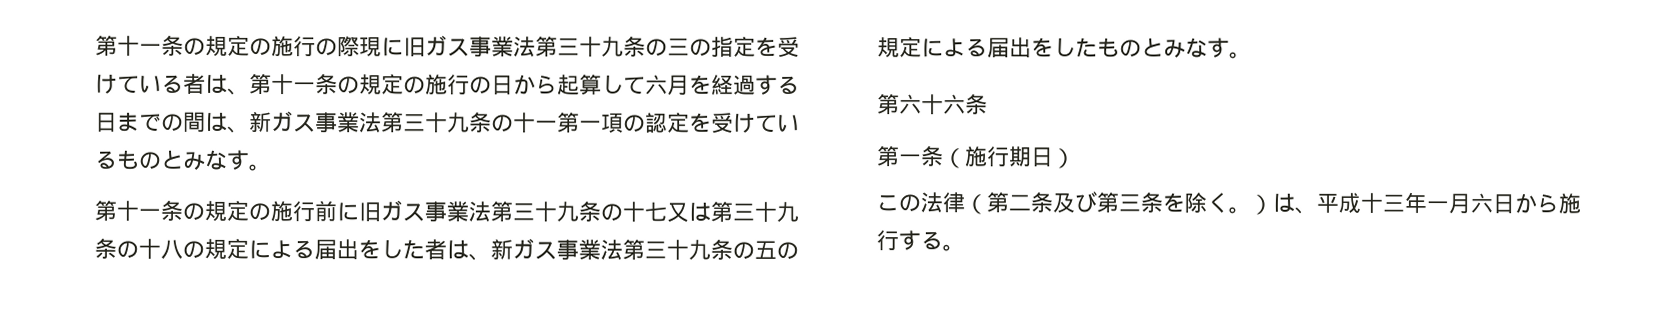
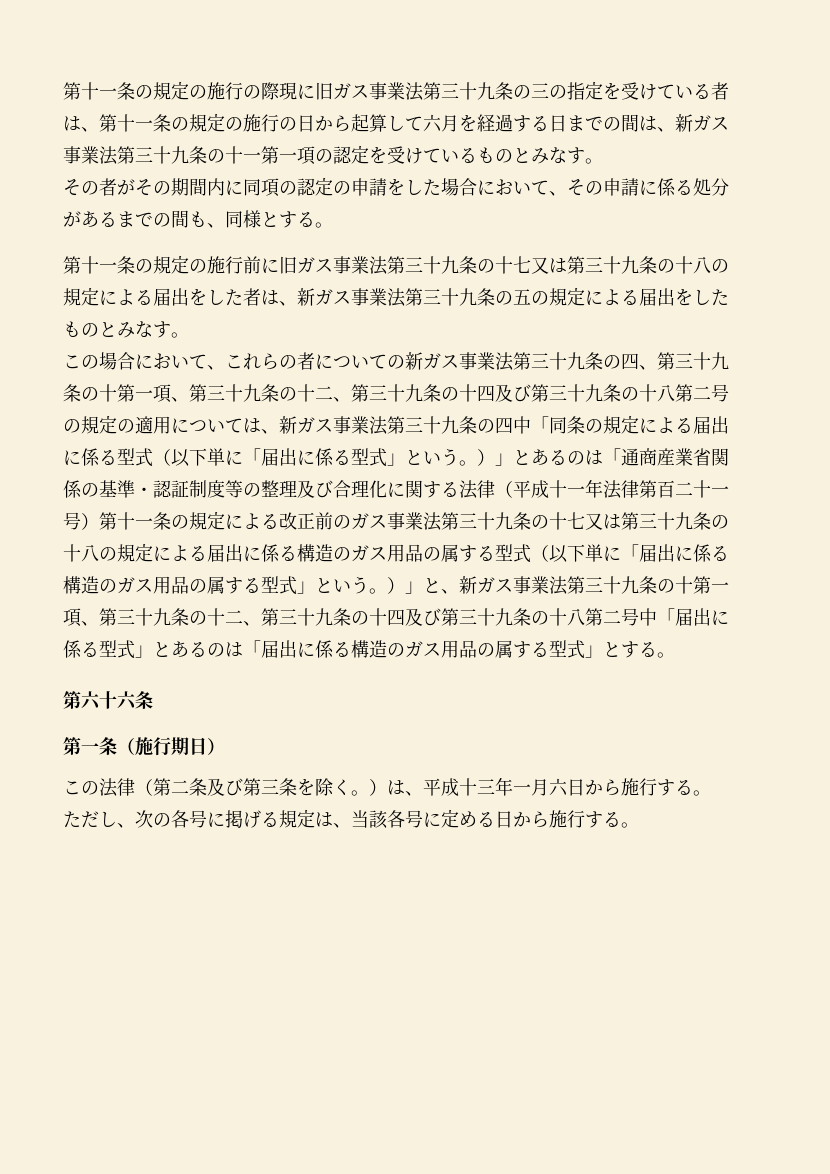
+ その者がその期間内に同項の認定の申請をした場合において、その申請に係る処分があるまでの間も、同様とする。
+ この場合において、これらの者についての新ガス事業法第三十九条の四、第三十九条の十第一項、第三十九条の十二、第三十九条の十四及び第三十九条の十八第二号の規定の適用については、新ガス事業法第三十九条の四中「同条の規定による届出に係る型式（以下単に「届出に係る型式」という。）」とあるのは「通商産業省関係の基準・認証制度等の整理及び合理化に関する法律（平成十一年法律第百二十一号）第十一条の規定による改正前のガス事業法第三十九条の十七又は第三十九条の十八の規定による届出に係る構造のガス用品の属する型式（以下単に「届出に係る構造のガス用品の属する型式」という。）」と、新ガス事業法第三十九条の十第一項、第三十九条の十二、第三十九条の十四及び第三十九条の十八第二号中「届出に係る型式」とあるのは「届出に係る構造のガス用品の属する型式」とする。
+ ただし、次の各号に掲げる規定は、当該各号に定める日から施行する。

